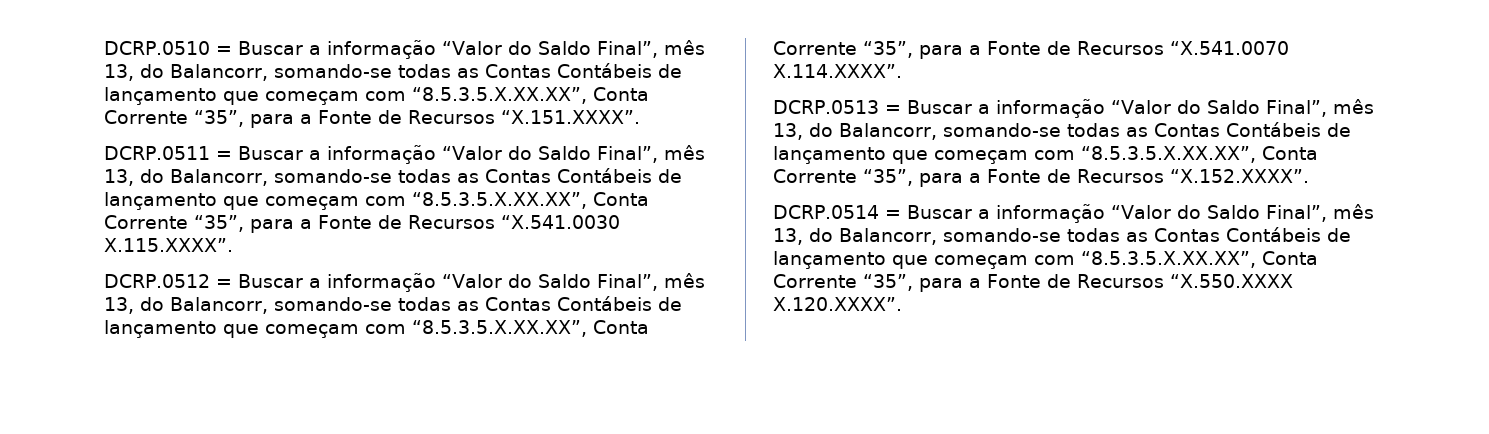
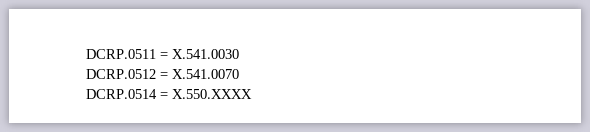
- DCRP.0510 = Buscar a informação “Valor do Saldo Final”, mês 13, do Balancorr, somando-se todas as Contas Contábeis de lançamento que começam com “8.5.3.5.X.XX.XX”, Conta Corrente “35”, para a Fonte de Recursos “X.151.XXXX”.
- DCRP.0511 = Buscar a informação “Valor do Saldo Final”, mês 13, do Balancorr, somando-se todas as Contas Contábeis de lançamento que começam com “8.5.3.5.X.XX.XX”, Conta Corrente “35”, para a Fonte de Recursos “X.541.0030 X.115.XXXX”.
- DCRP.0512 = Buscar a informação “Valor do Saldo Final”, mês 13, do Balancorr, somando-se todas as Contas Contábeis de lançamento que começam com “8.5.3.5.X.XX.XX”, Conta Corrente “35”, para a Fonte de Recursos “X.541.0070 X.114.XXXX”.
- DCRP.0513 = Buscar a informação “Valor do Saldo Final”, mês 13, do Balancorr, somando-se todas as Contas Contábeis de lançamento que começam com “8.5.3.5.X.XX.XX”, Conta Corrente “35”, para a Fonte de Recursos “X.152.XXXX”.
- DCRP.0514 = Buscar a informação “Valor do Saldo Final”, mês 13, do Balancorr, somando-se todas as Contas Contábeis de lançamento que começam com “8.5.3.5.X.XX.XX”, Conta Corrente “35”, para a Fonte de Recursos “X.550.XXXX X.120.XXXX”.
+ DCRP.0511 = X.541.0030
+ DCRP.0512 = X.541.0070
+ DCRP.0514 = X.550.XXXX

